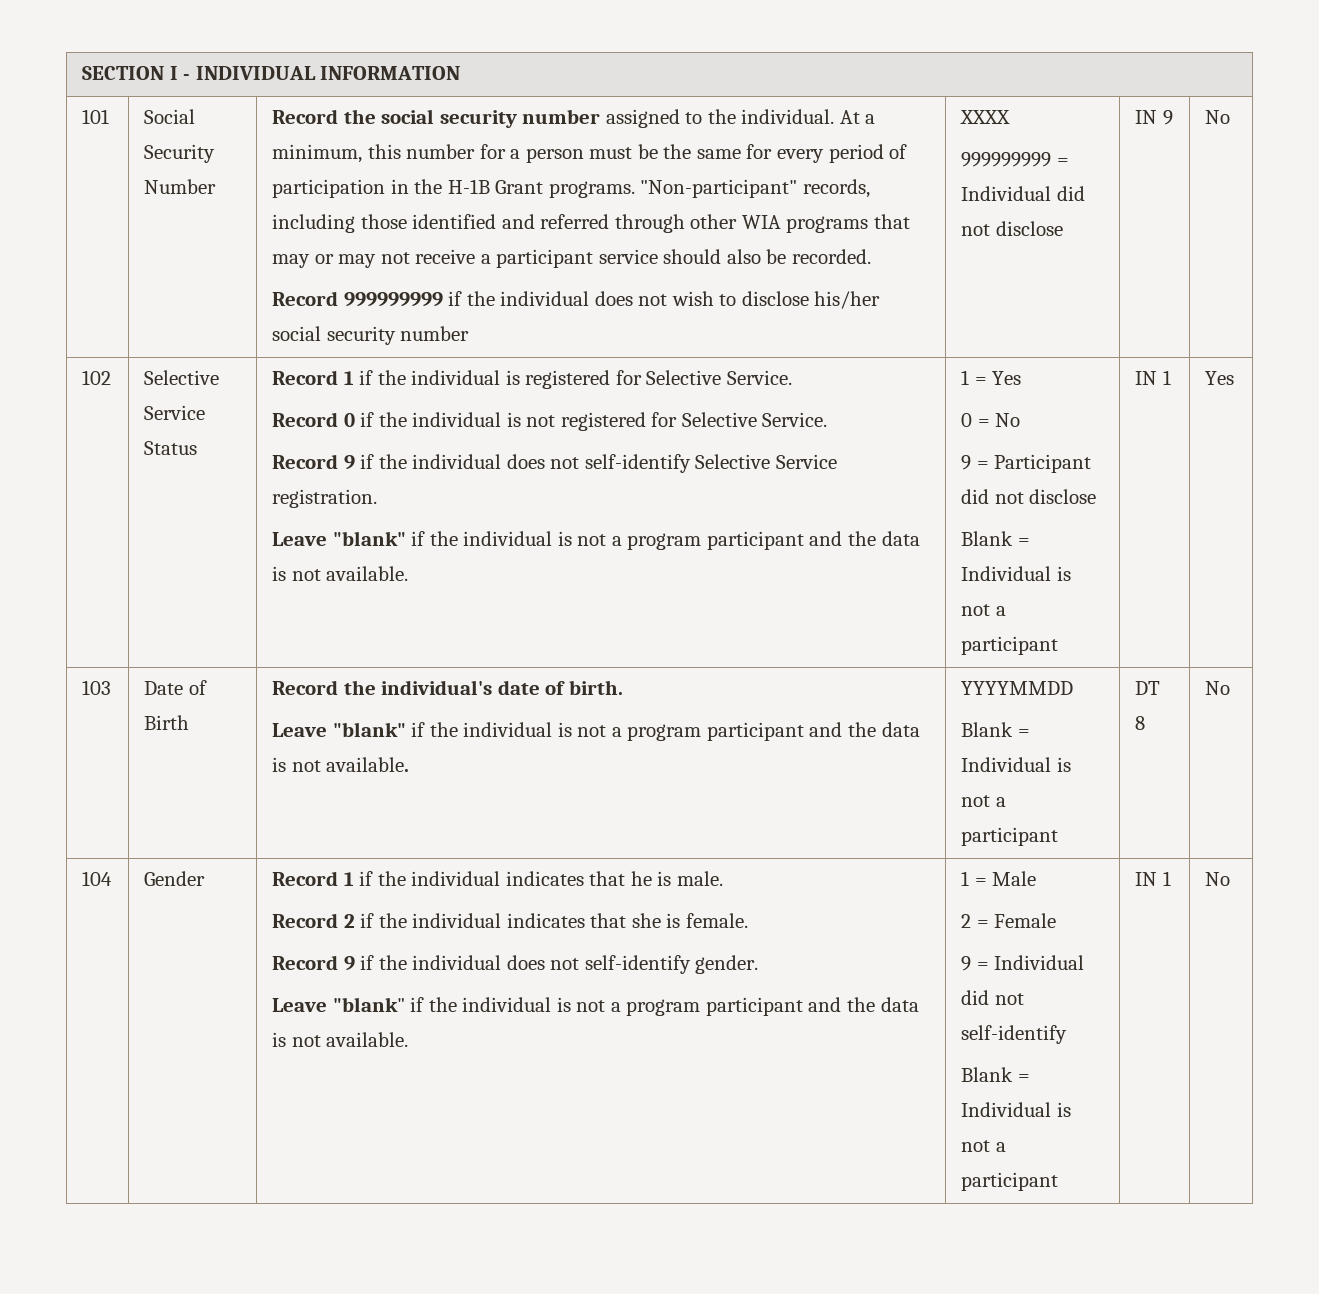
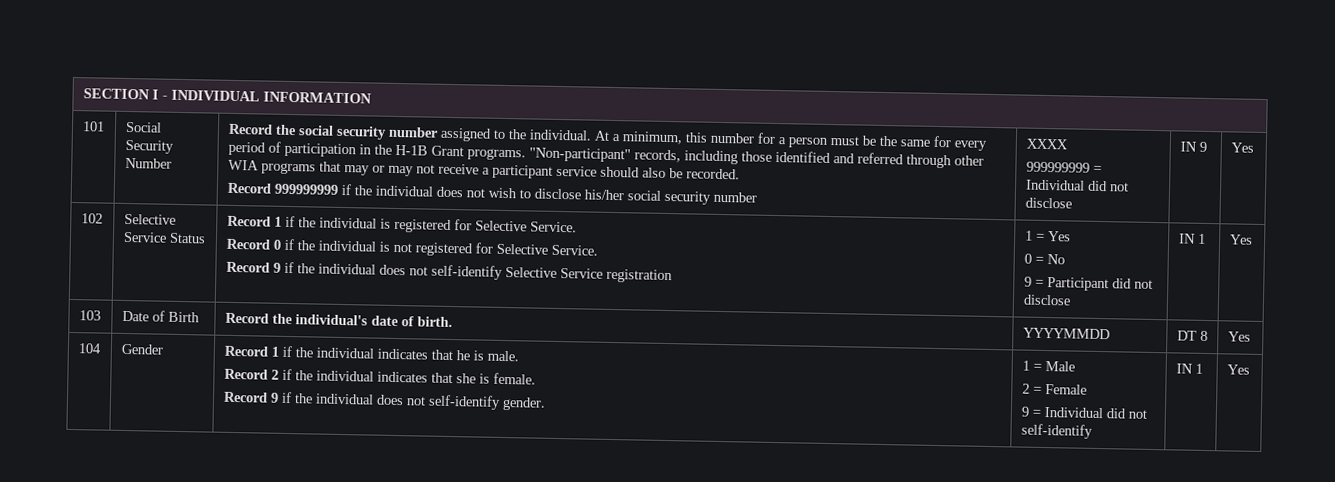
- IN 9 | No
+ IN 9 | Yes
- Record 9 if the individual does not self-identify Selective Service registration.
- Leave "blank" if the individual is not a program participant and the data is not available.
+ Record 9 if the individual does not self-identify Selective Service registration
  9 = Participant did not disclose
- Blank = Individual is not a participant
- 103 | Date of Birth | Record the individual's date of birth.
- Leave "blank" if the individual is not a program participant and the data is not available. | YYYYMMDD
- Blank = Individual is not a participant | DT 8 | No
+ 103 | Date of Birth | Record the individual's date of birth. | YYYYMMDD | DT 8 | Yes
  Record 9 if the individual does not self-identify gender.
- Leave "blank" if the individual is not a program participant and the data is not available.
- 9 = Individual did not self-identify
- Blank = Individual is not a participant | IN 1 | No
+ 9 = Individual did not self-identify | IN 1 | Yes

